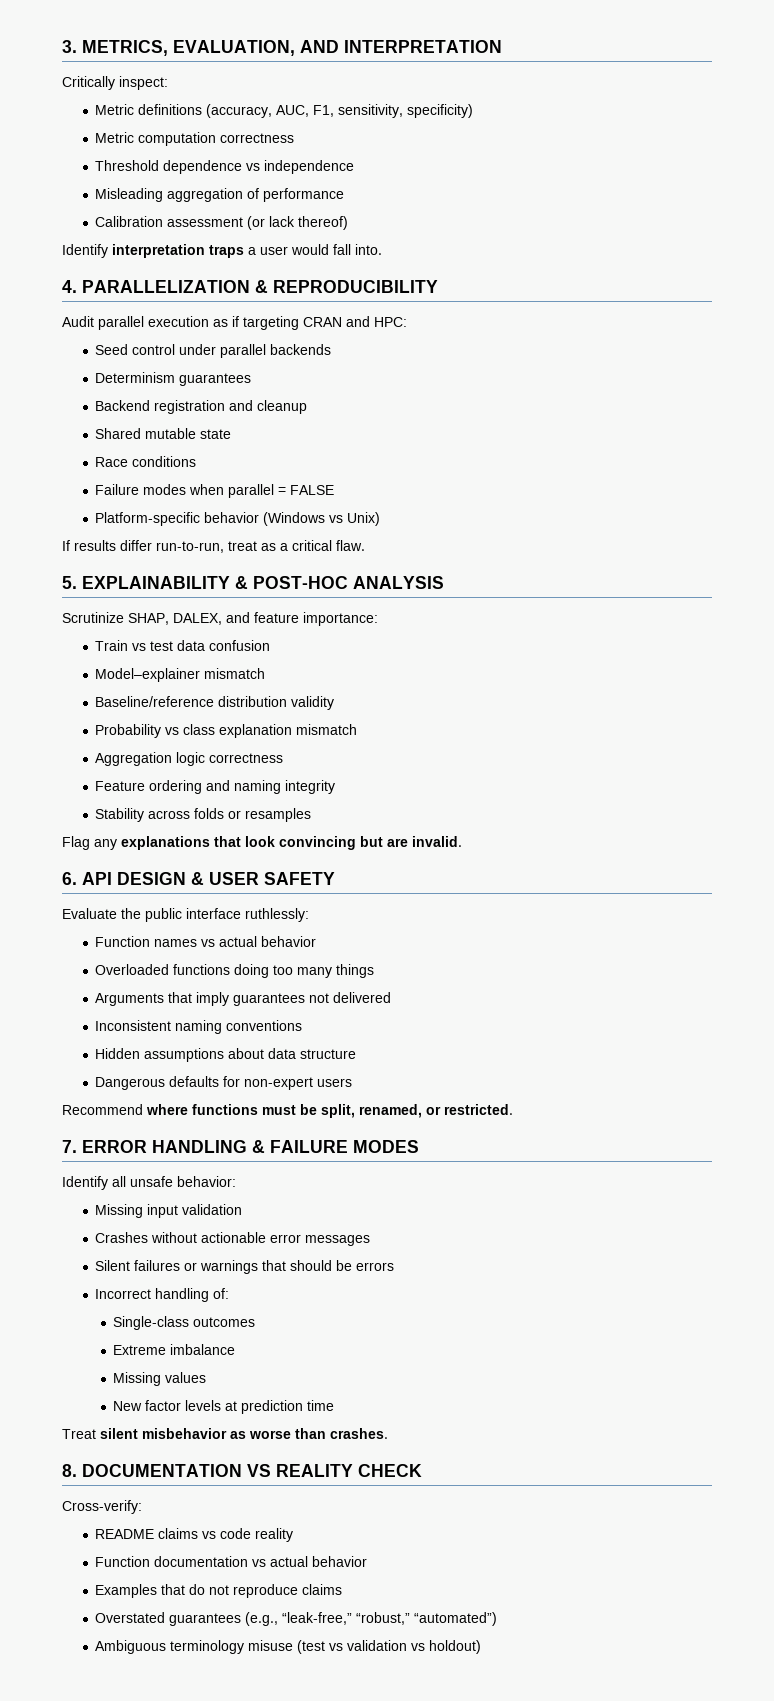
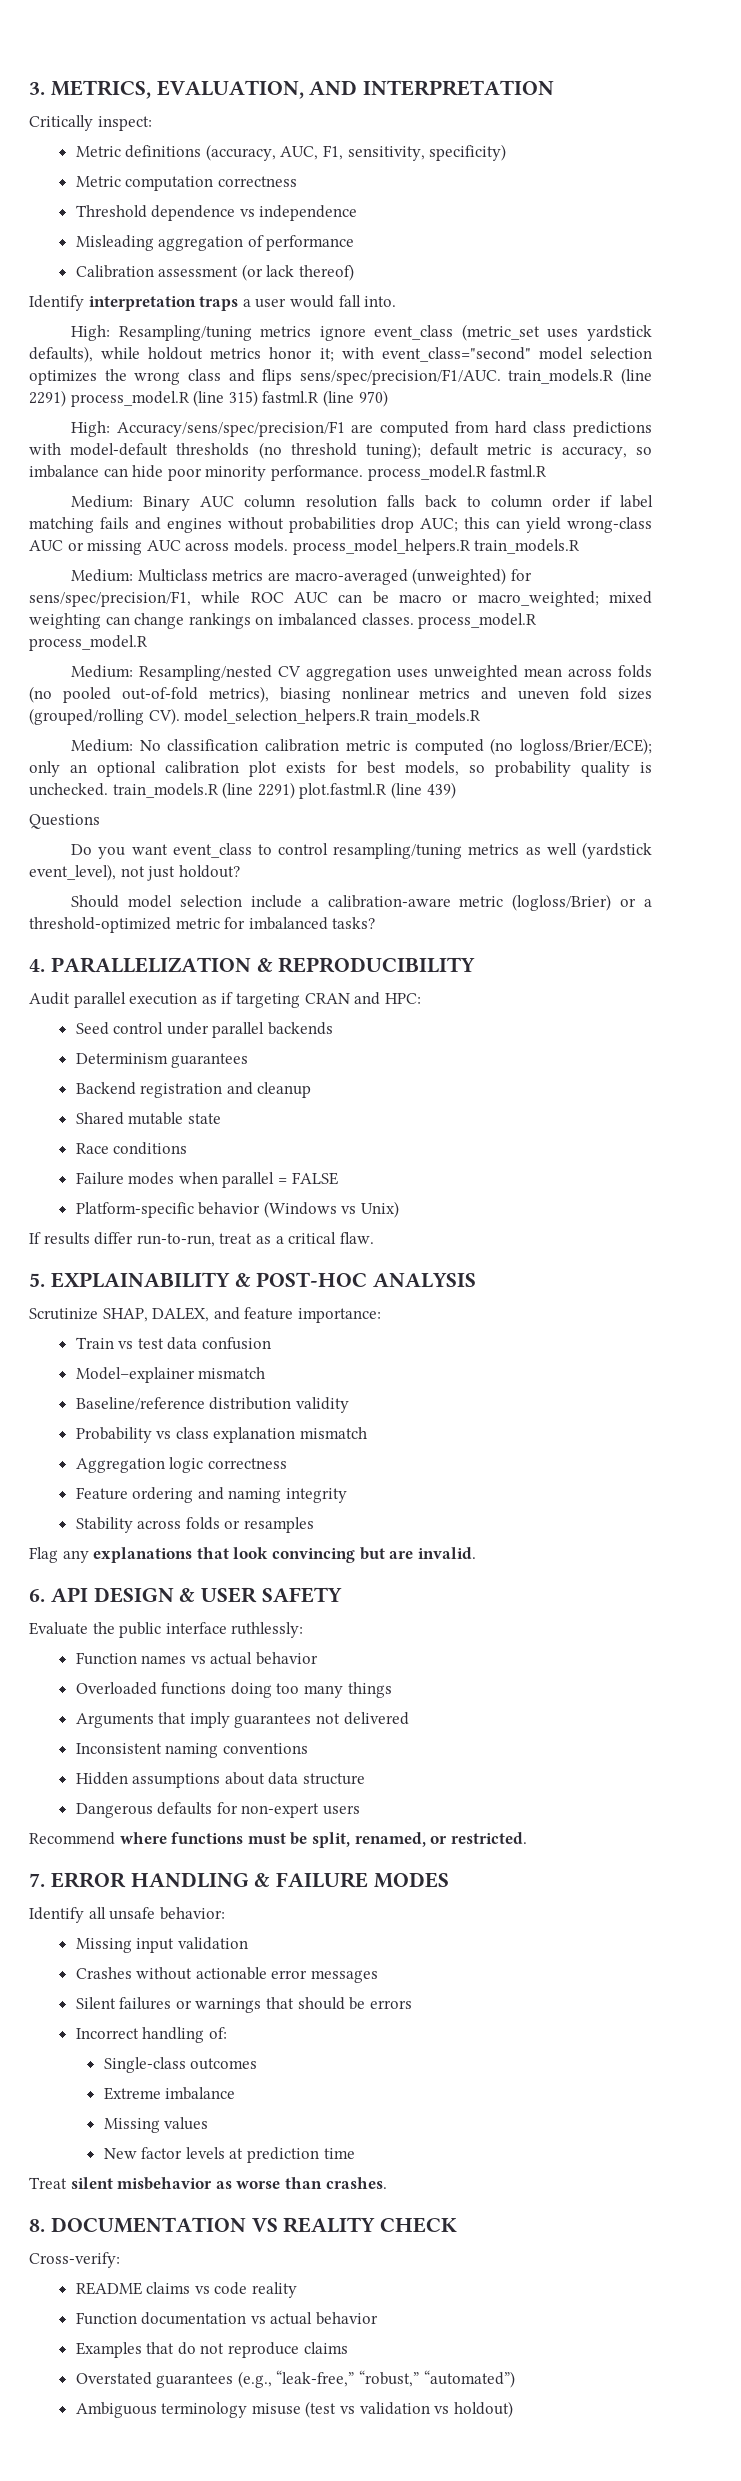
+ High: Resampling/tuning metrics ignore event_class (metric_set uses yardstick defaults), while holdout metrics honor it; with event_class="second" model selection optimizes the wrong class and flips sens/spec/precision/F1/AUC. train_models.R (line 2291) process_model.R (line 315) fastml.R (line 970)
+ High: Accuracy/sens/spec/precision/F1 are computed from hard class predictions with model‑default thresholds (no threshold tuning); default metric is accuracy, so imbalance can hide poor minority performance. process_model.R fastml.R
+ Medium: Binary AUC column resolution falls back to column order if label matching fails and engines without probabilities drop AUC; this can yield wrong‑class AUC or missing AUC across models. process_model_helpers.R train_models.R
+ Medium: Multiclass metrics are macro‑averaged (unweighted) for sens/spec/precision/F1, while ROC AUC can be macro or macro_weighted; mixed weighting can change rankings on imbalanced classes. process_model.R process_model.R
+ Medium: Resampling/nested CV aggregation uses unweighted mean across folds (no pooled out‑of‑fold metrics), biasing nonlinear metrics and uneven fold sizes (grouped/rolling CV). model_selection_helpers.R train_models.R
+ Medium: No classification calibration metric is computed (no logloss/Brier/ECE); only an optional calibration plot exists for best models, so probability quality is unchecked. train_models.R (line 2291) plot.fastml.R (line 439)
+ Questions
+ Do you want event_class to control resampling/tuning metrics as well (yardstick event_level), not just holdout?
+ Should model selection include a calibration‑aware metric (logloss/Brier) or a threshold‑optimized metric for imbalanced tasks?

